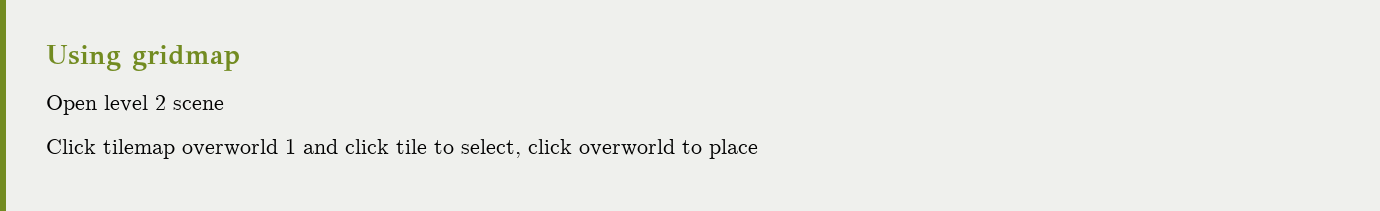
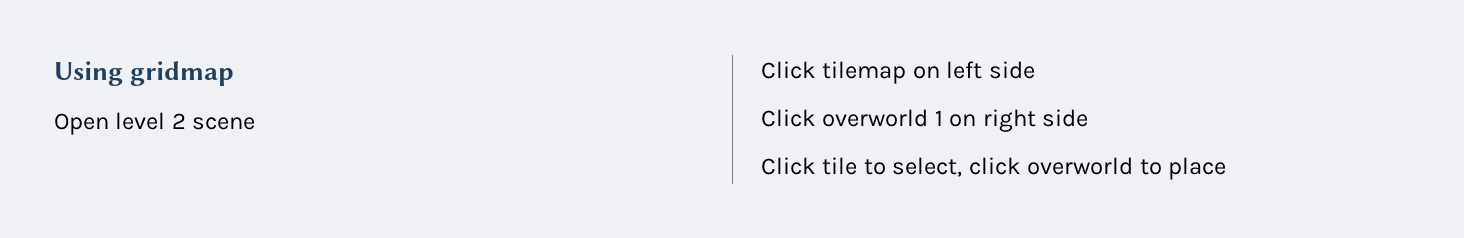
- Click tilemap overworld 1 and click tile to select, click overworld to place
+ Click tilemap on left side
+ Click overworld 1 on right side
+ Click tile to select, click overworld to place

